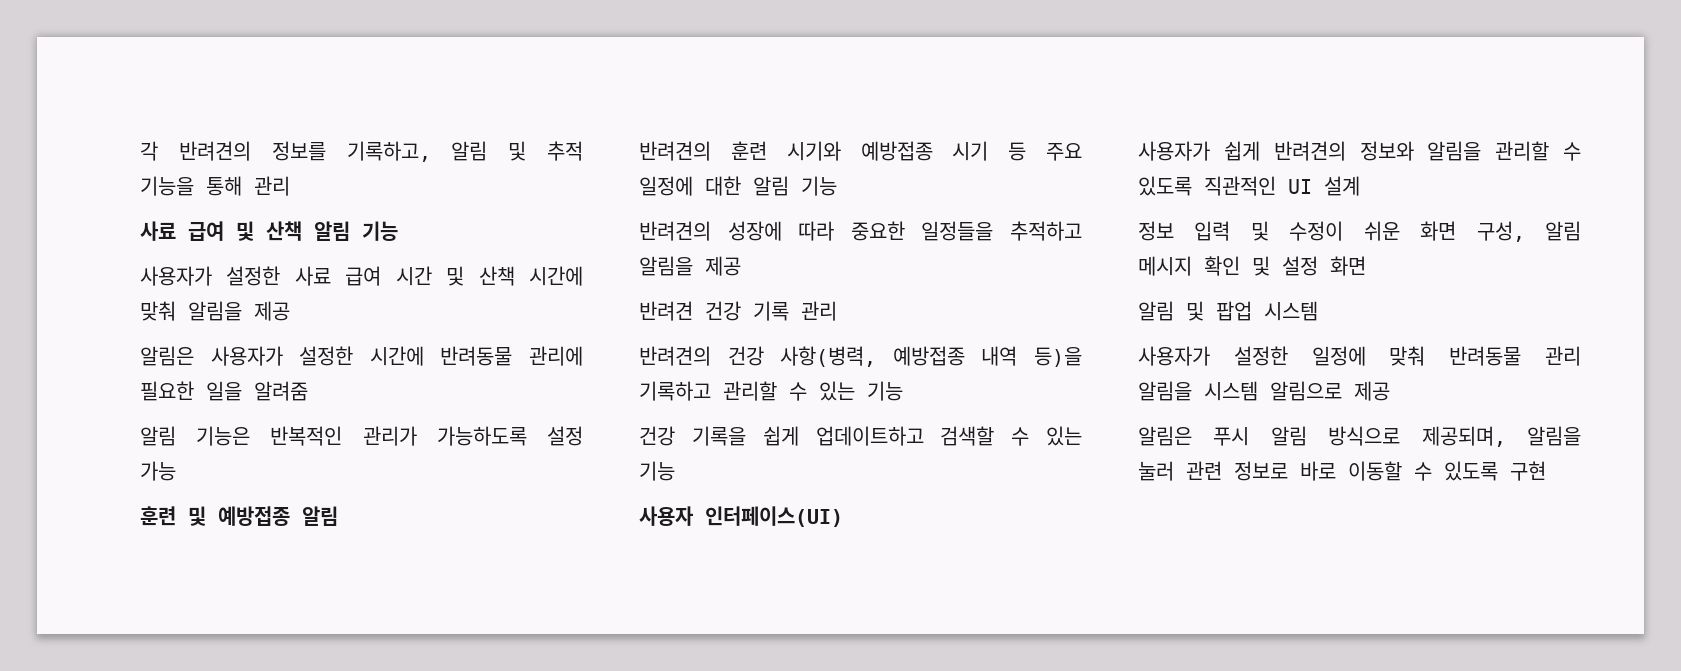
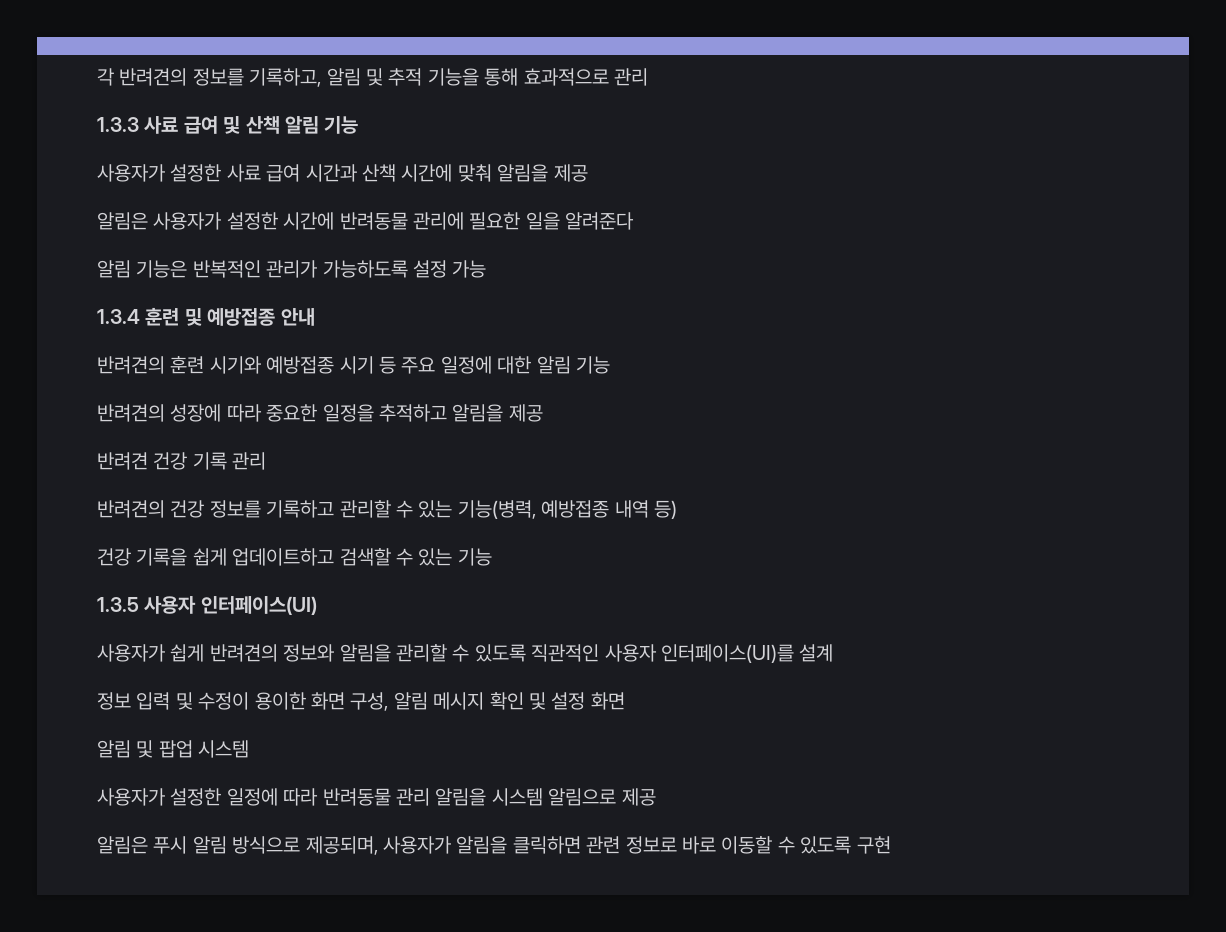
- 각 반려견의 정보를 기록하고, 알림 및 추적 기능을 통해 관리
- 사료 급여 및 산책 알림 기능
+ 각 반려견의 정보를 기록하고, 알림 및 추적 기능을 통해 효과적으로 관리
+ 1.3.3 사료 급여 및 산책 알림 기능
- 사용자가 설정한 사료 급여 시간 및 산책 시간에 맞춰 알림을 제공
+ 사용자가 설정한 사료 급여 시간과 산책 시간에 맞춰 알림을 제공
- 알림은 사용자가 설정한 시간에 반려동물 관리에 필요한 일을 알려줌
+ 알림은 사용자가 설정한 시간에 반려동물 관리에 필요한 일을 알려준다
- 훈련 및 예방접종 알림
+ 1.3.4 훈련 및 예방접종 안내
- 반려견의 성장에 따라 중요한 일정들을 추적하고 알림을 제공
+ 반려견의 성장에 따라 중요한 일정을 추적하고 알림을 제공
- 반려견의 건강 사항(병력, 예방접종 내역 등)을 기록하고 관리할 수 있는 기능
+ 반려견의 건강 정보를 기록하고 관리할 수 있는 기능(병력, 예방접종 내역 등)
- 사용자 인터페이스(UI)
+ 1.3.5 사용자 인터페이스(UI)
- 사용자가 쉽게 반려견의 정보와 알림을 관리할 수 있도록 직관적인 UI 설계
+ 사용자가 쉽게 반려견의 정보와 알림을 관리할 수 있도록 직관적인 사용자 인터페이스(UI)를 설계
- 정보 입력 및 수정이 쉬운 화면 구성, 알림 메시지 확인 및 설정 화면
+ 정보 입력 및 수정이 용이한 화면 구성, 알림 메시지 확인 및 설정 화면
- 사용자가 설정한 일정에 맞춰 반려동물 관리 알림을 시스템 알림으로 제공
+ 사용자가 설정한 일정에 따라 반려동물 관리 알림을 시스템 알림으로 제공
- 알림은 푸시 알림 방식으로 제공되며, 알림을 눌러 관련 정보로 바로 이동할 수 있도록 구현
+ 알림은 푸시 알림 방식으로 제공되며, 사용자가 알림을 클릭하면 관련 정보로 바로 이동할 수 있도록 구현

